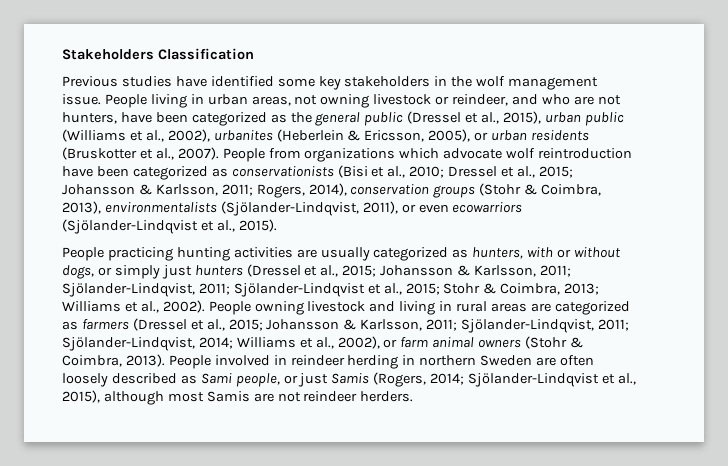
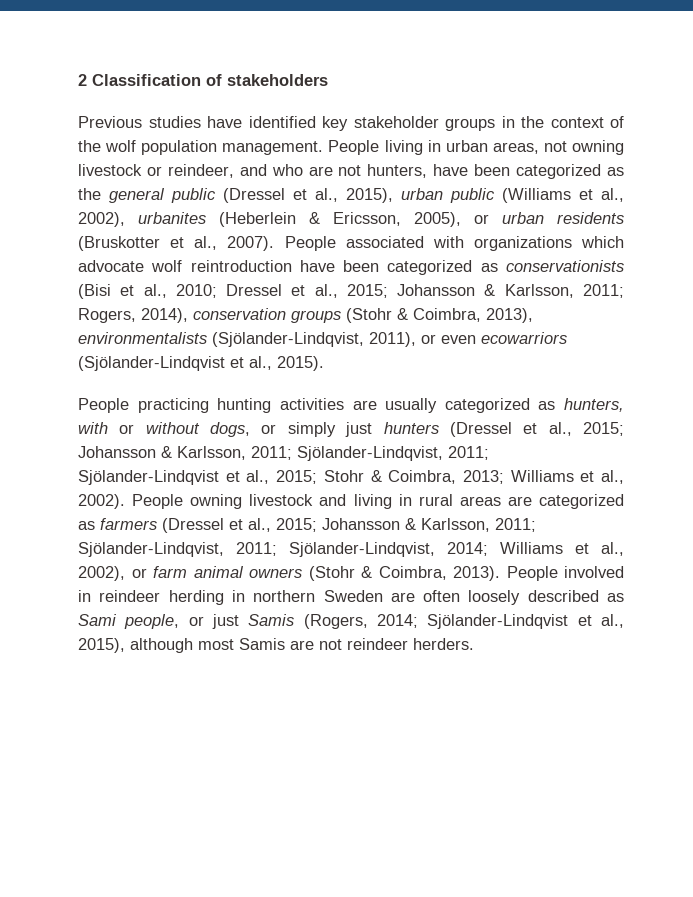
- Stakeholders Classification
+ 2 Classification of stakeholders
- Previous studies have identified some key stakeholders in the wolf management issue.
+ Previous studies have identified key stakeholder groups in the context of the wolf population management.
- People from organizations which advocate wolf reintroduction have been categorized as conservationists (Bisi et al., 2010; Dressel et al., 2015; Johansson & Karlsson, 2011; Rogers, 2014), conservation groups (Stohr & Coimbra, 2013), environmentalists (Sjölander-Lindqvist, 2011), or even ecowarriors (Sjölander-Lindqvist et al., 2015).
+ People associated with organizations which advocate wolf reintroduction have been categorized as conservationists (Bisi et al., 2010; Dressel et al., 2015; Johansson & Karlsson, 2011; Rogers, 2014), conservation groups (Stohr & Coimbra, 2013), environmentalists (Sjölander-Lindqvist, 2011), or even ecowarriors (Sjölander-Lindqvist et al., 2015).

